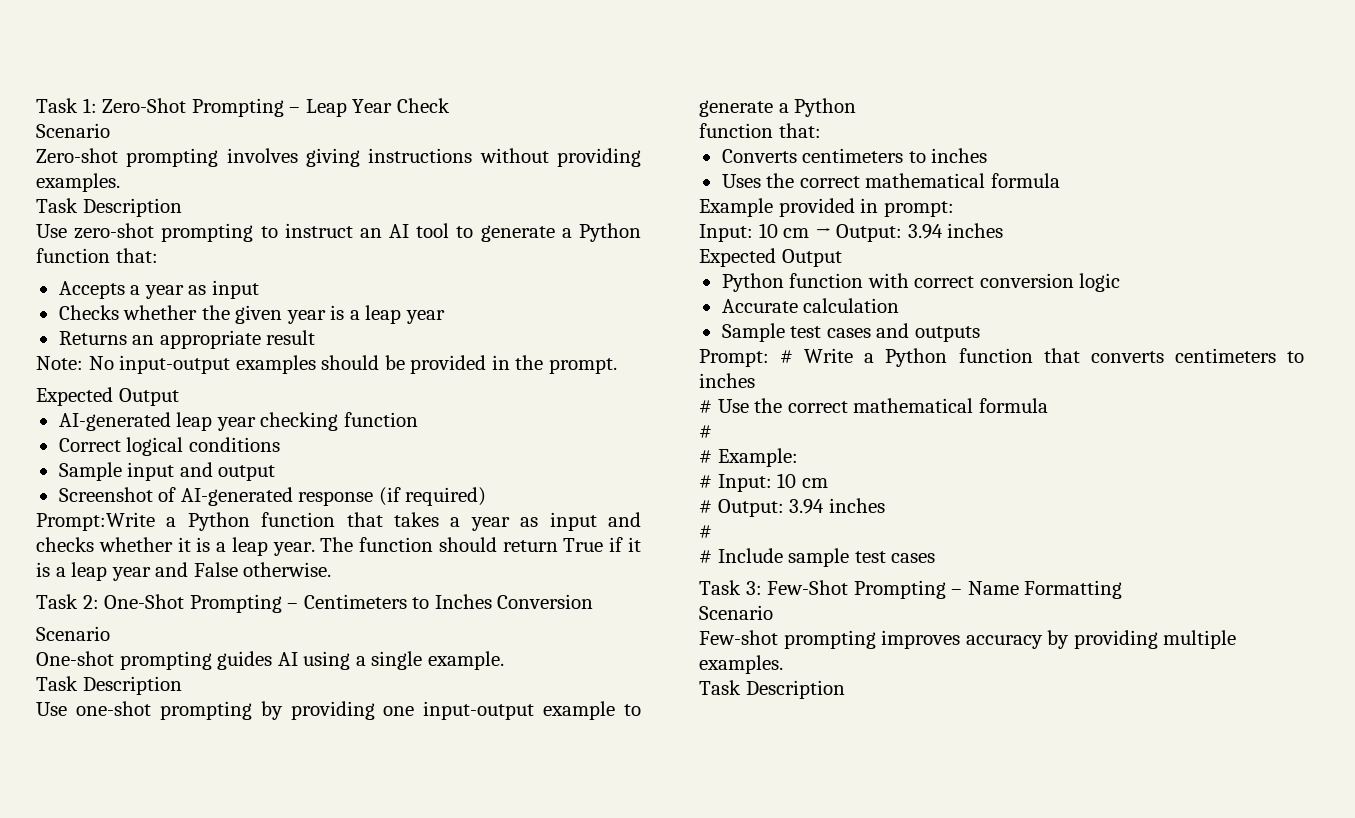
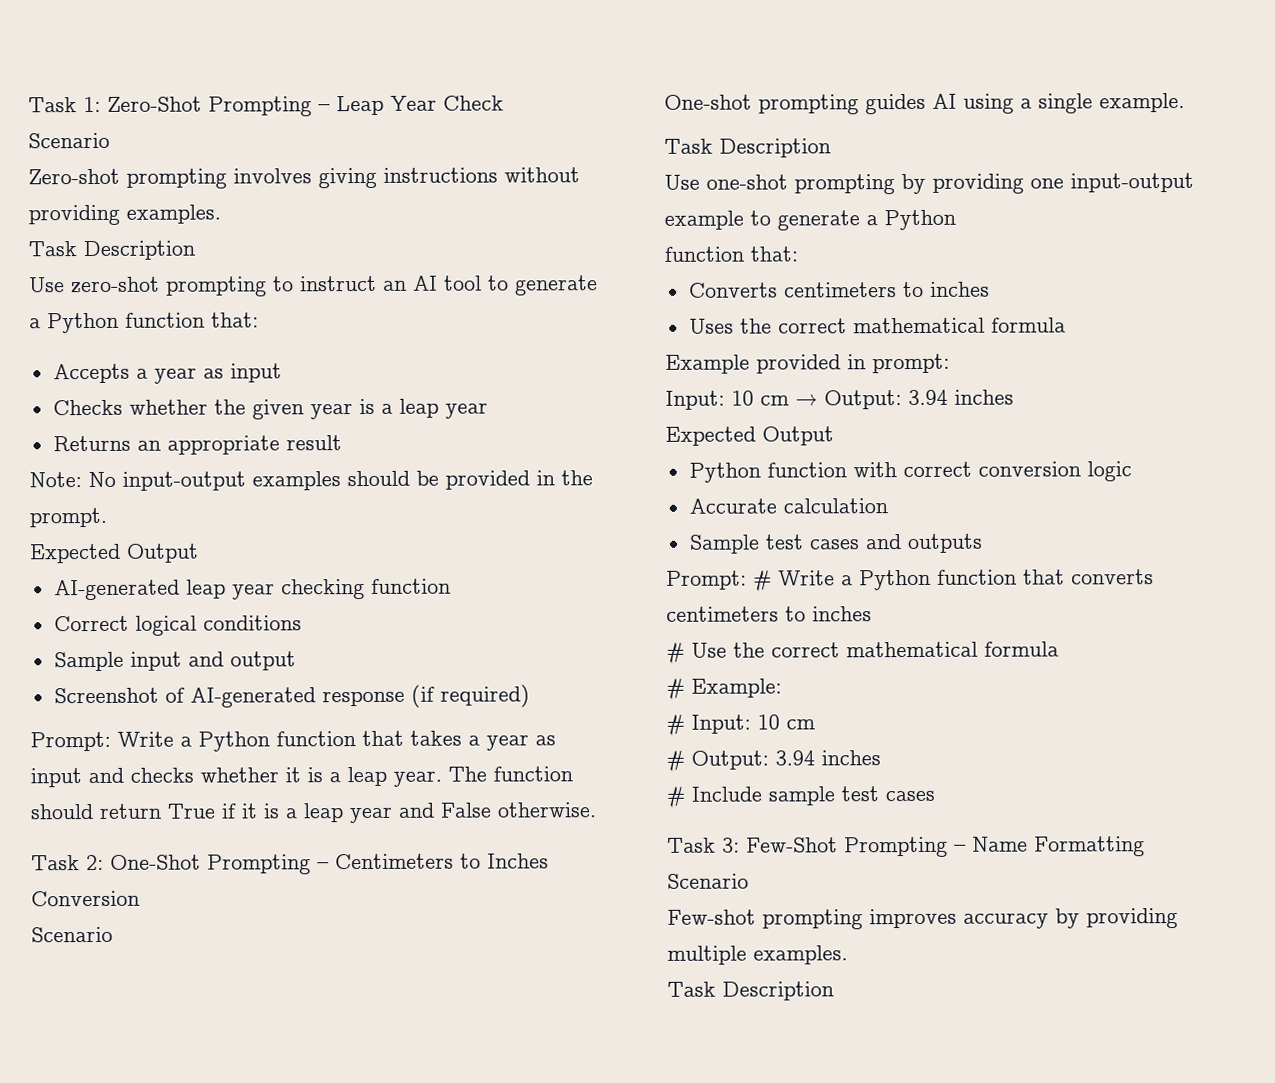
- Prompt:Write a Python function that takes a year as input and checks whether it is a leap year.
+ Prompt: Write a Python function that takes a year as input and checks whether it is a leap year.
  # Use the correct mathematical formula
- #
  # Output: 3.94 inches
- #

